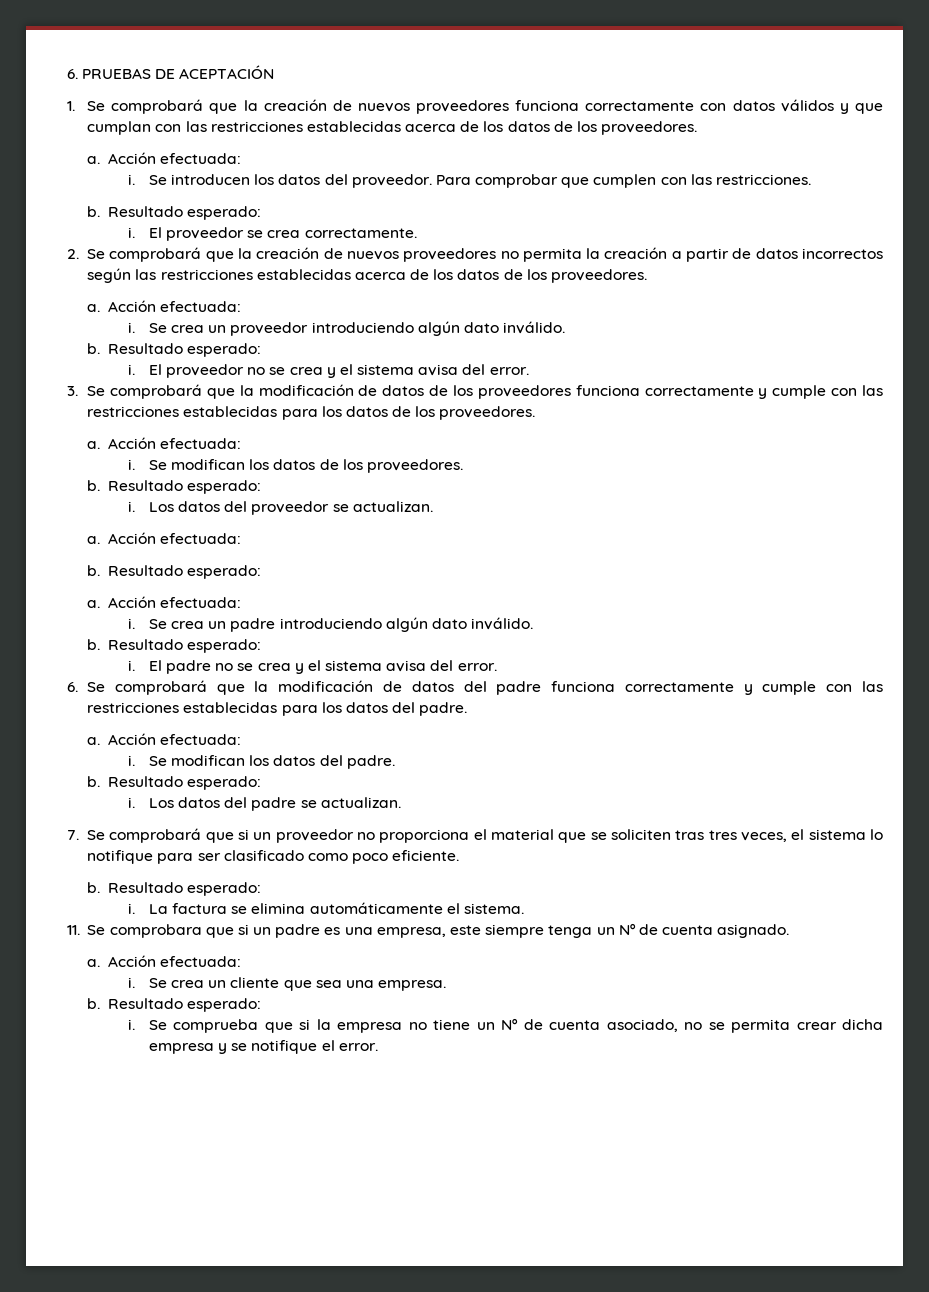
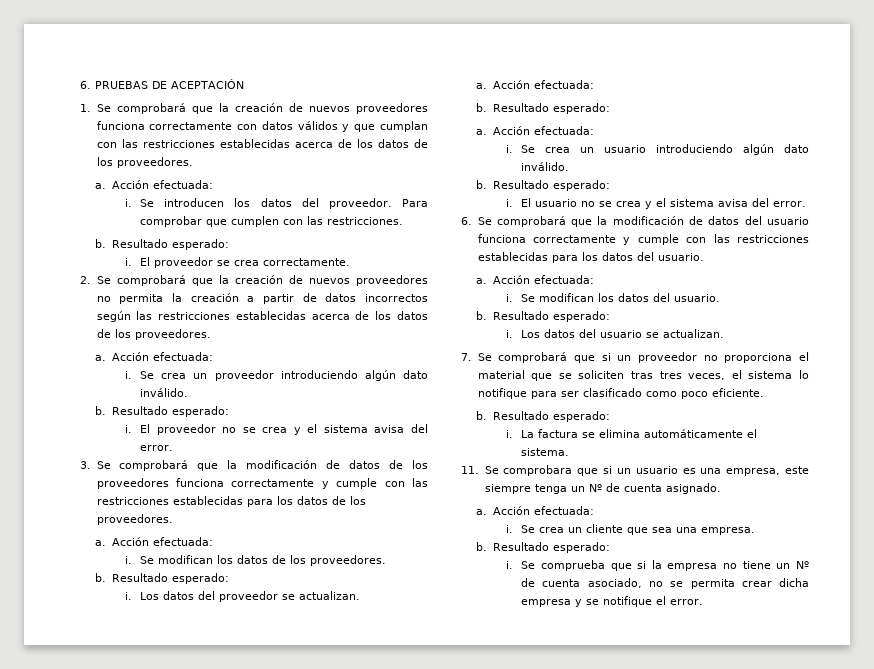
- Se crea un padre introduciendo algún dato inválido.
+ Se crea un usuario introduciendo algún dato inválido.
  b. Resultado esperado:
- i. El padre no se crea y el sistema avisa del error.
+ i. El usuario no se crea y el sistema avisa del error.
- 6. Se comprobará que la modificación de datos del padre funciona correctamente y cumple con las restricciones establecidas para los datos del padre.
+ 6. Se comprobará que la modificación de datos del usuario funciona correctamente y cumple con las restricciones establecidas para los datos del usuario.
- Se modifican los datos del padre.
+ Se modifican los datos del usuario.
  b. Resultado esperado:
- i. Los datos del padre se actualizan.
+ i. Los datos del usuario se actualizan.
- 11. Se comprobara que si un padre es una empresa, este siempre tenga un Nº de cuenta asignado.
+ 11. Se comprobara que si un usuario es una empresa, este siempre tenga un Nº de cuenta asignado.

